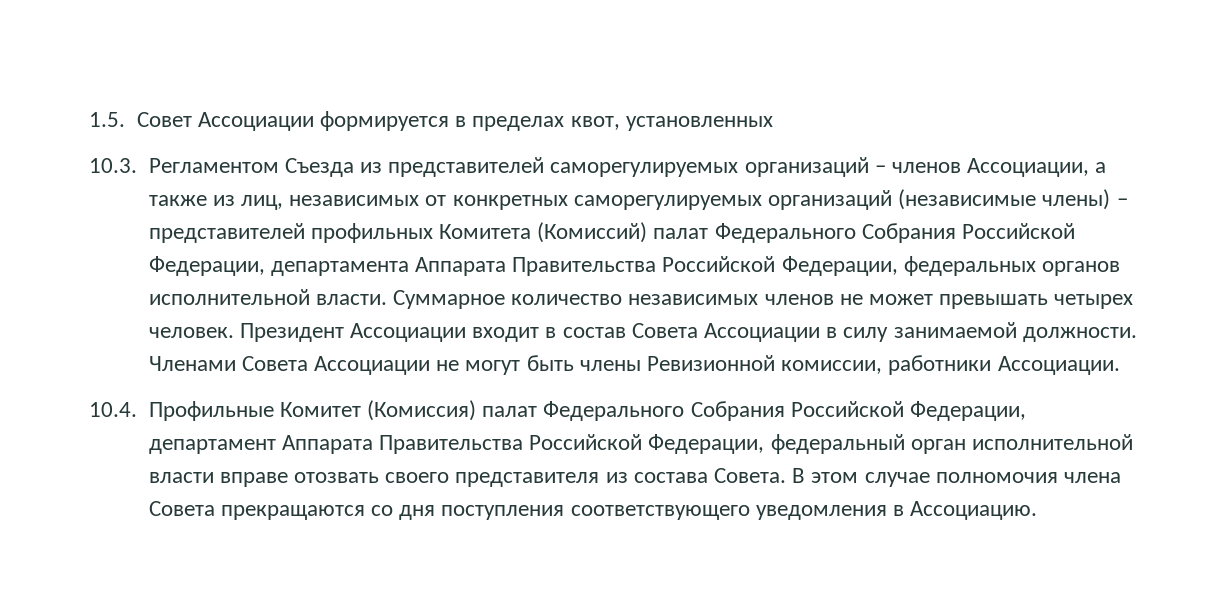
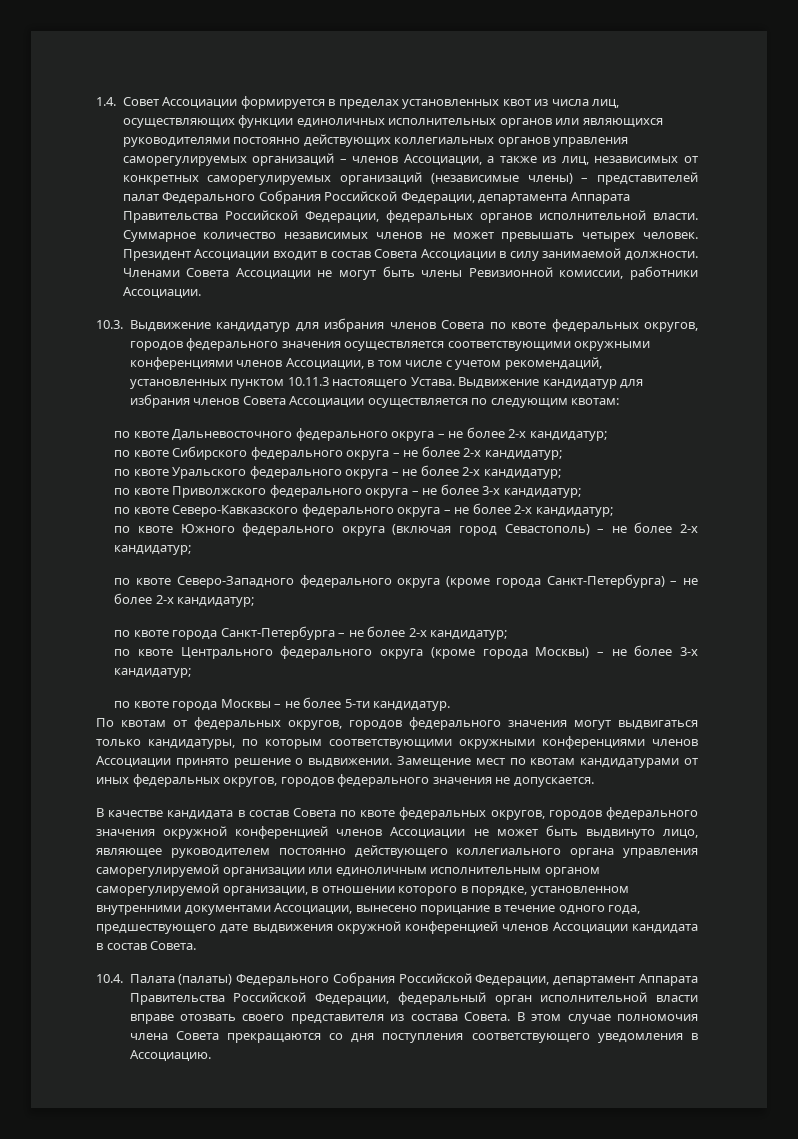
- 1.5. Совет Ассоциации формируется в пределах квот, установленных
- 10.3. Регламентом Съезда из представителей саморегулируемых организаций – членов Ассоциации, а также из лиц, независимых от конкретных саморегулируемых организаций (независимые члены) – представителей профильных Комитета (Комиссий) палат Федерального Собрания Российской Федерации, департамента Аппарата Правительства Российской Федерации, федеральных органов исполнительной власти.
+ 1.4. Совет Ассоциации формируется в пределах установленных квот из числа лиц, осуществляющих функции единоличных исполнительных органов или являющихся руководителями постоянно действующих коллегиальных органов управления саморегулируемых организаций – членов Ассоциации, а также из лиц, независимых от конкретных саморегулируемых организаций (независимые члены) – представителей палат Федерального Собрания Российской Федерации, департамента Аппарата Правительства Российской Федерации, федеральных органов исполнительной власти.
- 10.4. Профильные Комитет (Комиссия) палат Федерального Собрания Российской Федерации, департамент Аппарата Правительства Российской Федерации, федеральный орган исполнительной власти вправе отозвать своего представителя из состава Совета.
+ 10.3. Выдвижение кандидатур для избрания членов Совета по квоте федеральных округов, городов федерального значения осуществляется соответствующими окружными конференциями членов Ассоциации, в том числе с учетом рекомендаций, установленных пунктом 10.11.3 настоящего Устава. Выдвижение кандидатур для избрания членов Совета Ассоциации осуществляется по следующим квотам:
+ по квоте Дальневосточного федерального округа – не более 2-х кандидатур;
+ по квоте Сибирского федерального округа – не более 2-х кандидатур;
+ по квоте Уральского федерального округа – не более 2-х кандидатур;
+ по квоте Приволжского федерального округа – не более 3-х кандидатур;
+ по квоте Северо-Кавказского федерального округа – не более 2-х кандидатур;
+ по квоте Южного федерального округа (включая город Севастополь) – не более 2-х кандидатур;
+ по квоте Северо-Западного федерального округа (кроме города Санкт-Петербурга) – не более 2-х кандидатур;
+ по квоте города Санкт-Петербурга – не более 2-х кандидатур;
+ по квоте Центрального федерального округа (кроме города Москвы) – не более 3-х кандидатур;
+ по квоте города Москвы – не более 5-ти кандидатур.
+ По квотам от федеральных округов, городов федерального значения могут выдвигаться только кандидатуры, по которым соответствующими окружными конференциями членов Ассоциации принято решение о выдвижении. Замещение мест по квотам кандидатурами от иных федеральных округов, городов федерального значения не допускается.
+ В качестве кандидата в состав Совета по квоте федеральных округов, городов федерального значения окружной конференцией членов Ассоциации не может быть выдвинуто лицо, являющее руководителем постоянно действующего коллегиального органа управления саморегулируемой организации или единоличным исполнительным органом саморегулируемой организации, в отношении которого в порядке, установленном внутренними документами Ассоциации, вынесено порицание в течение одного года, предшествующего дате выдвижения окружной конференцией членов Ассоциации кандидата в состав Совета.
+ 10.4. Палата (палаты) Федерального Собрания Российской Федерации, департамент Аппарата Правительства Российской Федерации, федеральный орган исполнительной власти вправе отозвать своего представителя из состава Совета.

